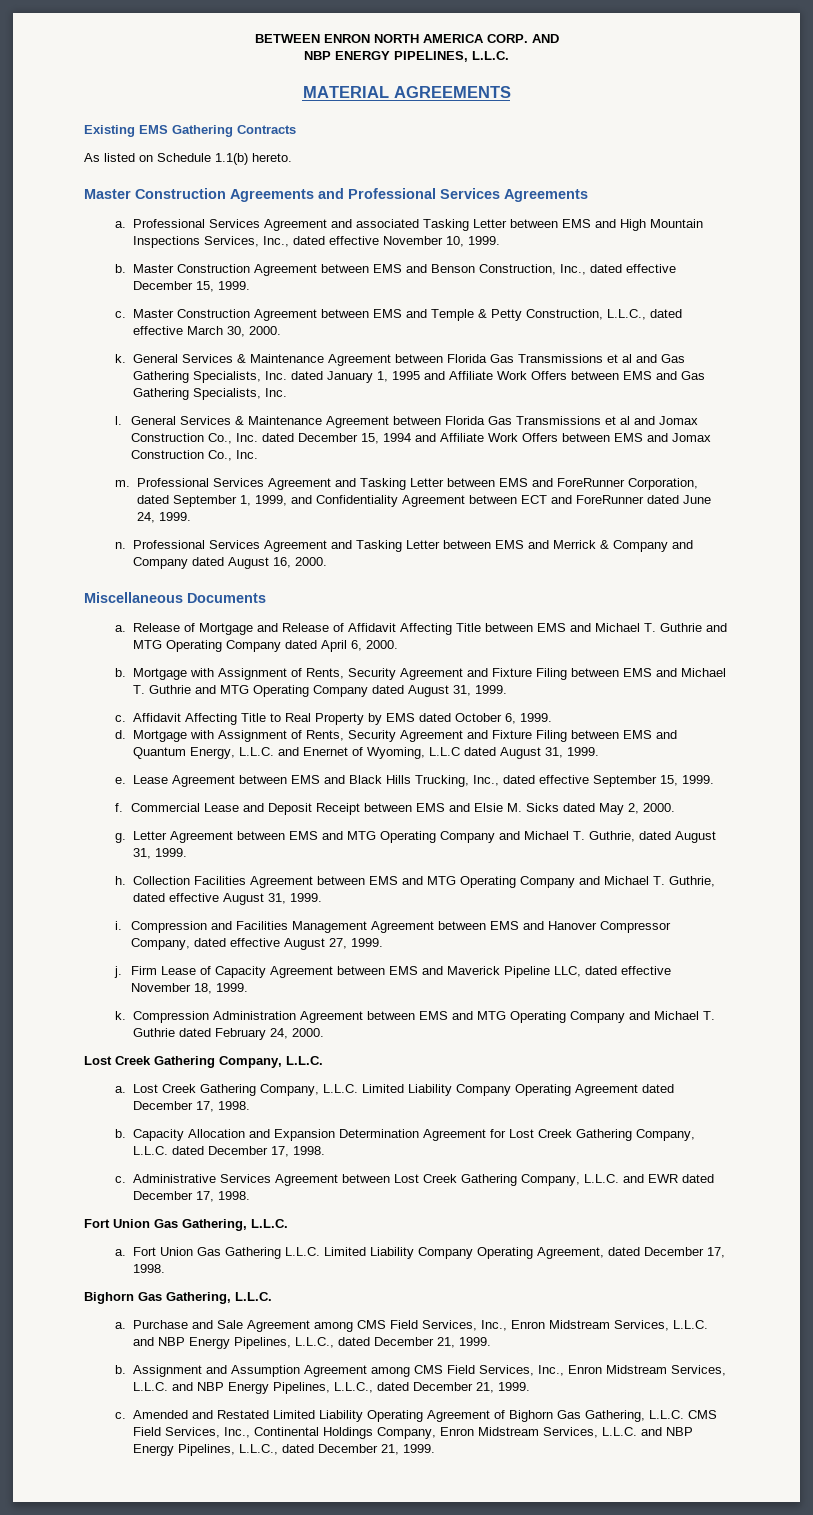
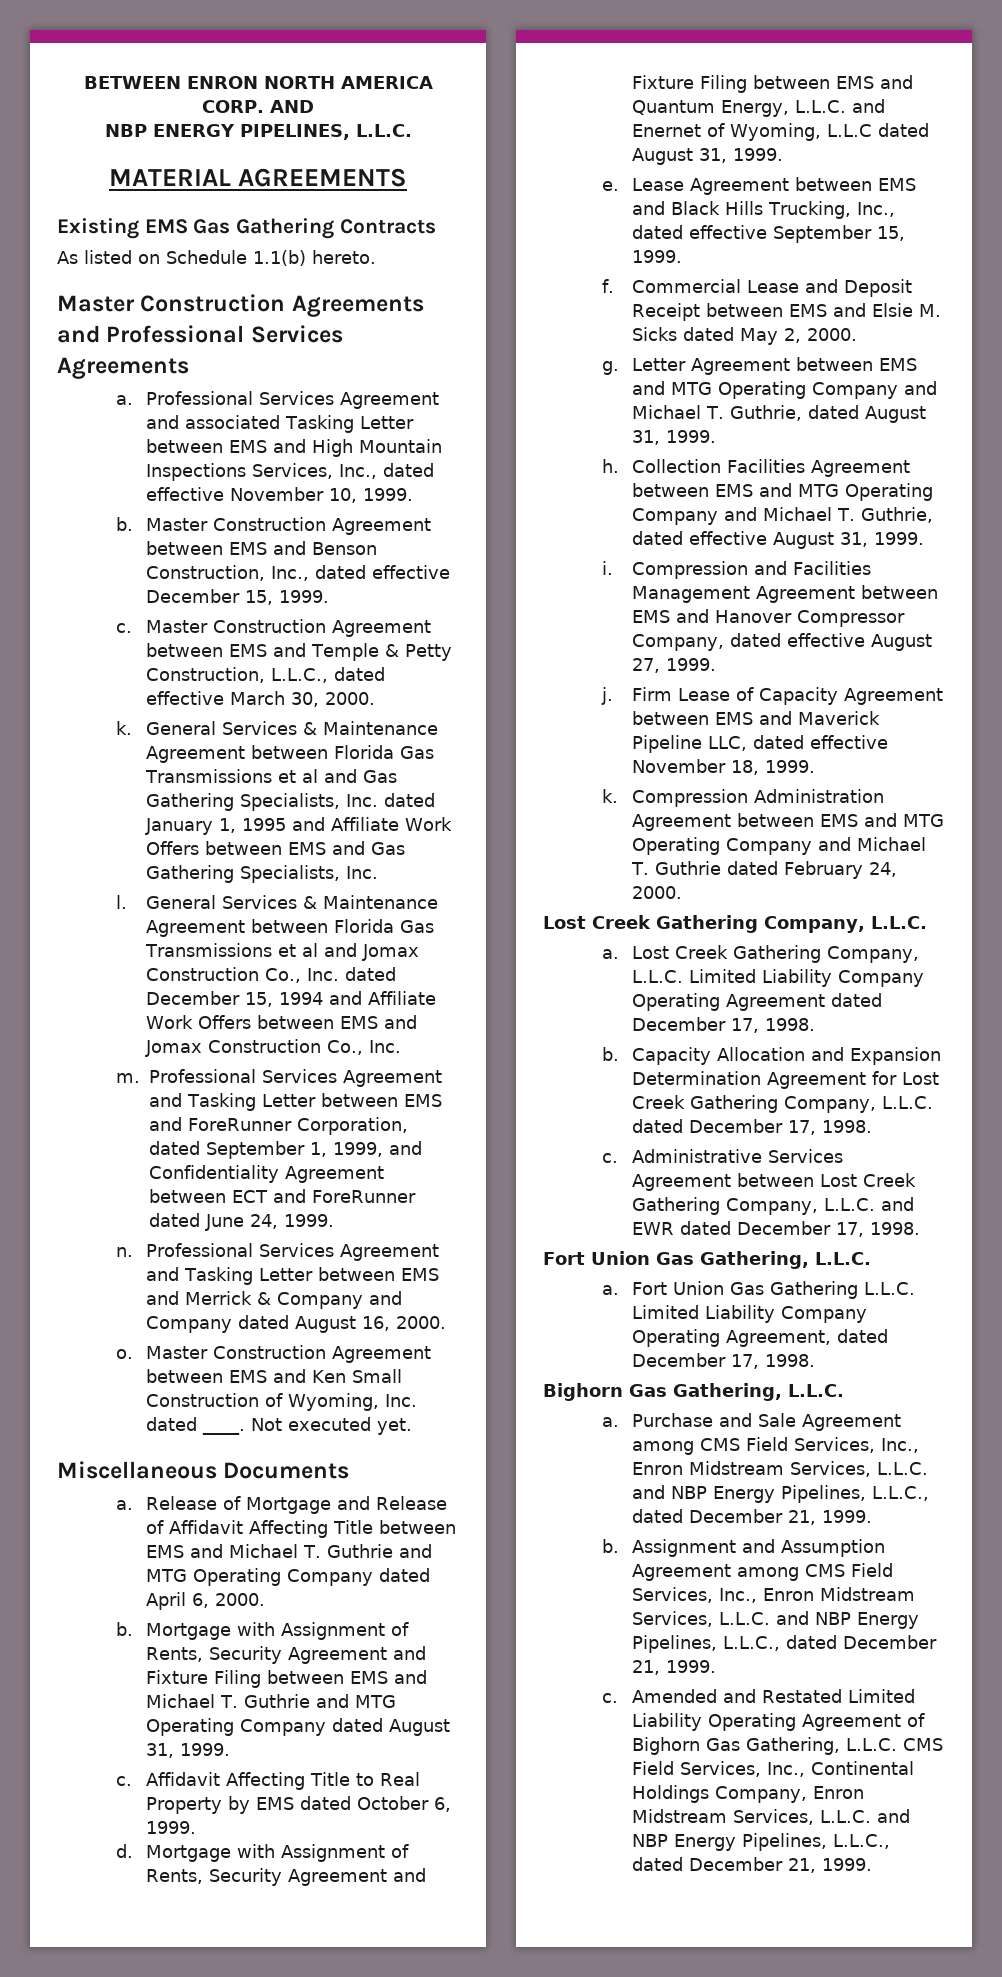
- Existing EMS Gathering Contracts
+ Existing EMS Gas Gathering Contracts
+ o. Master Construction Agreement between EMS and Ken Small Construction of Wyoming, Inc. dated ____. Not executed yet.

